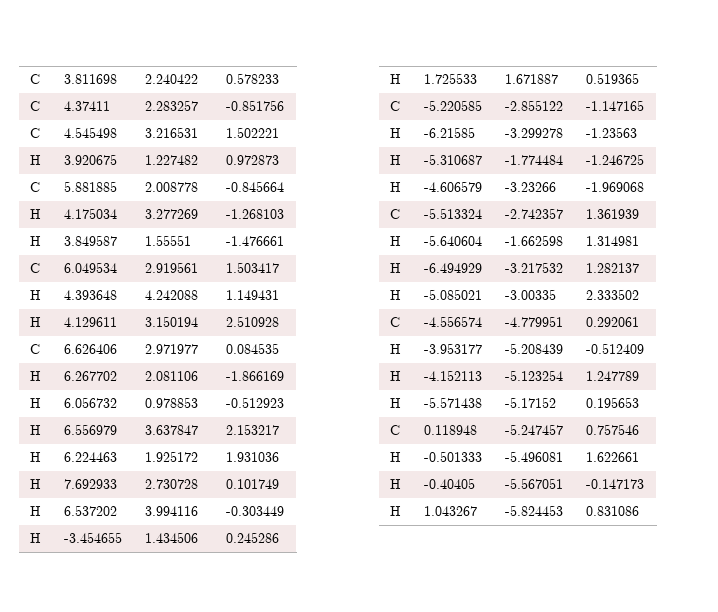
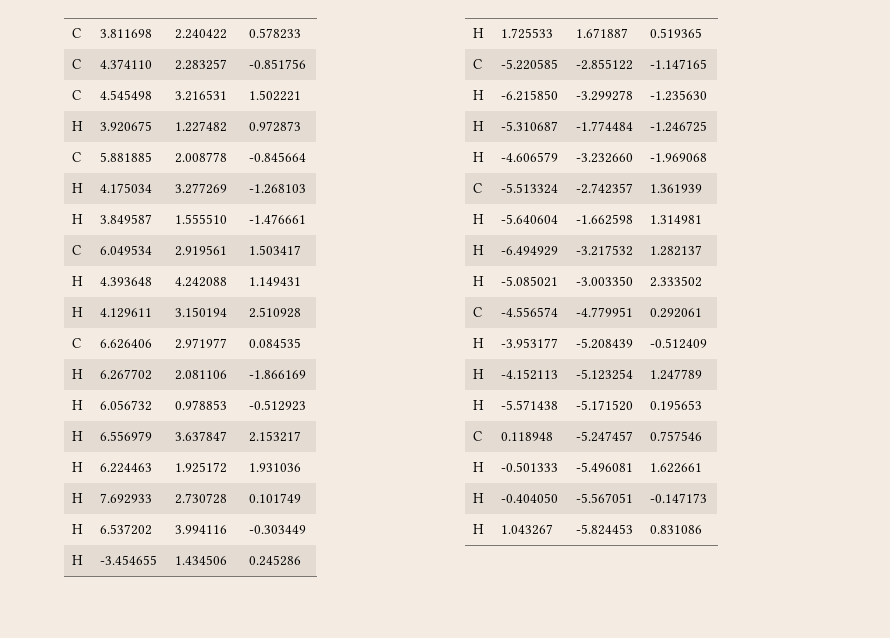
- C | 4.37411 | 2.283257 | -0.851756
+ C | 4.374110 | 2.283257 | -0.851756
- H | 3.849587 | 1.55551 | -1.476661
+ H | 3.849587 | 1.555510 | -1.476661
- H | -6.21585 | -3.299278 | -1.23563
+ H | -6.215850 | -3.299278 | -1.235630
- H | -4.606579 | -3.23266 | -1.969068
+ H | -4.606579 | -3.232660 | -1.969068
- H | -5.085021 | -3.00335 | 2.333502
+ H | -5.085021 | -3.003350 | 2.333502
- H | -5.571438 | -5.17152 | 0.195653
+ H | -5.571438 | -5.171520 | 0.195653
- H | -0.40405 | -5.567051 | -0.147173
+ H | -0.404050 | -5.567051 | -0.147173

